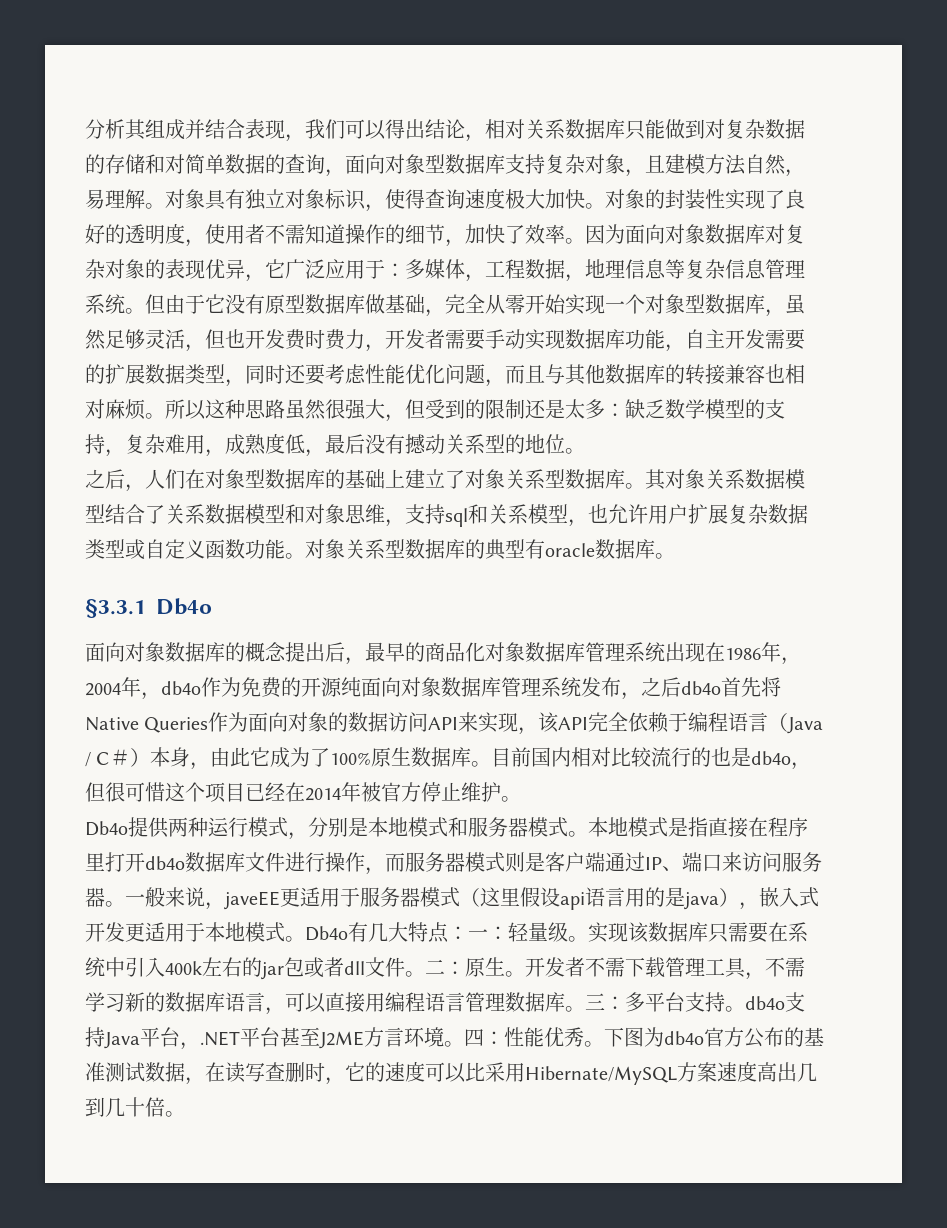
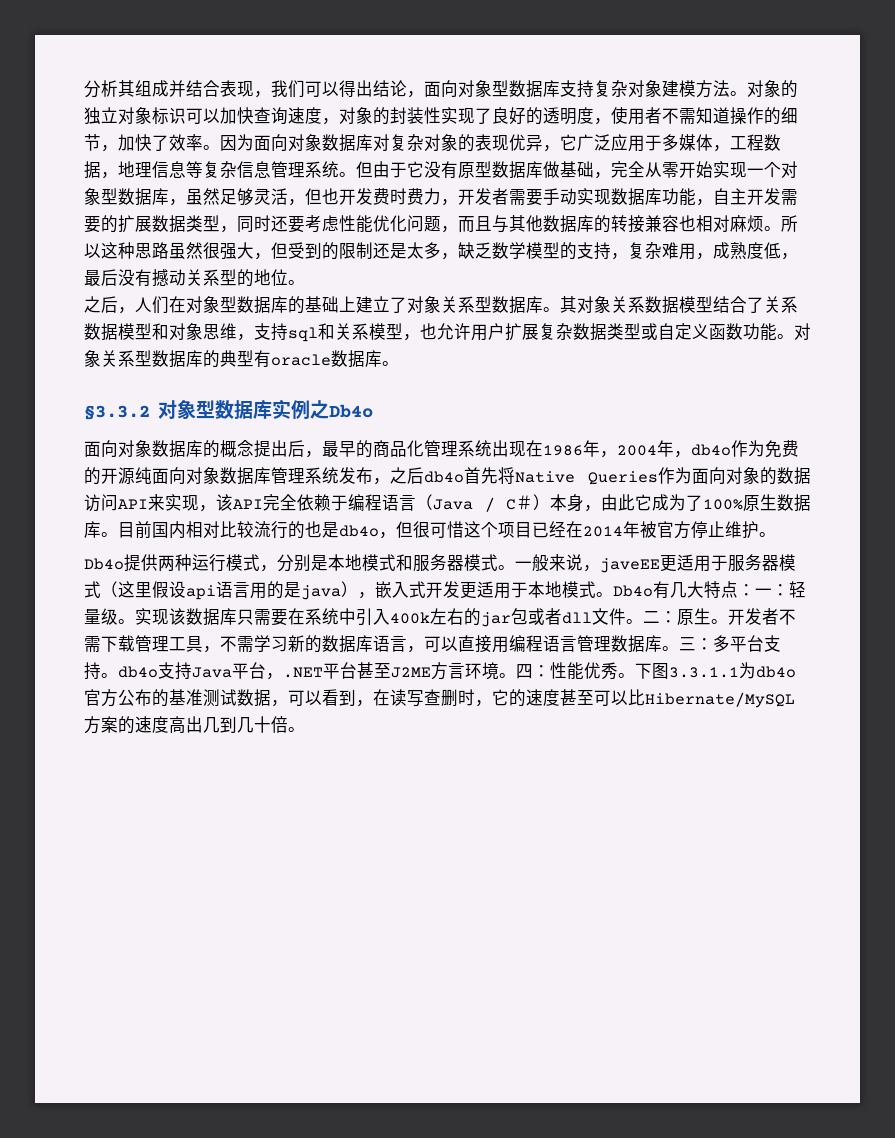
- 分析其组成并结合表现，我们可以得出结论，相对关系数据库只能做到对复杂数据的存储和对简单数据的查询，面向对象型数据库支持复杂对象，且建模方法自然，易理解。对象具有独立对象标识，使得查询速度极大加快。对象的封装性实现了良好的透明度，使用者不需知道操作的细节，加快了效率。
+ 分析其组成并结合表现，我们可以得出结论，面向对象型数据库支持复杂对象建模方法。对象的独立对象标识可以加快查询速度，对象的封装性实现了良好的透明度，使用者不需知道操作的细节，加快了效率。
- 因为面向对象数据库对复杂对象的表现优异，它广泛应用于：多媒体，工程数据，地理信息等复杂信息管理系统。
+ 因为面向对象数据库对复杂对象的表现优异，它广泛应用于多媒体，工程数据，地理信息等复杂信息管理系统。
- 所以这种思路虽然很强大，但受到的限制还是太多：缺乏数学模型的支持，复杂难用，成熟度低，最后没有撼动关系型的地位。
+ 所以这种思路虽然很强大，但受到的限制还是太多，缺乏数学模型的支持，复杂难用，成熟度低，最后没有撼动关系型的地位。
- §3.3.1 Db4o
+ §3.3.2对象型数据库实例之Db4o
- 面向对象数据库的概念提出后，最早的商品化对象数据库管理系统出现在1986年，2004年，db4o作为免费的开源纯面向对象数据库管理系统发布，之后db4o首先将Native Queries作为面向对象的数据访问API来实现，该API完全依赖于编程语言（Java / C＃）本身，由此它成为了100%原生数据库。
+ 面向对象数据库的概念提出后，最早的商品化管理系统出现在1986年，2004年，db4o作为免费的开源纯面向对象数据库管理系统发布，之后db4o首先将Native Queries作为面向对象的数据访问API来实现，该API完全依赖于编程语言（Java / C＃）本身，由此它成为了100%原生数据库。
- 本地模式是指直接在程序里打开db4o数据库文件进行操作，而服务器模式则是客户端通过IP、端口来访问服务器。
- 下图为db4o官方公布的基准测试数据，在读写查删时，它的速度可以比采用Hibernate/MySQL方案速度高出几到几十倍。
+ 下图3.3.1.1为db4o官方公布的基准测试数据，可以看到，在读写查删时，它的速度甚至可以比Hibernate/MySQL方案的速度高出几到几十倍。

